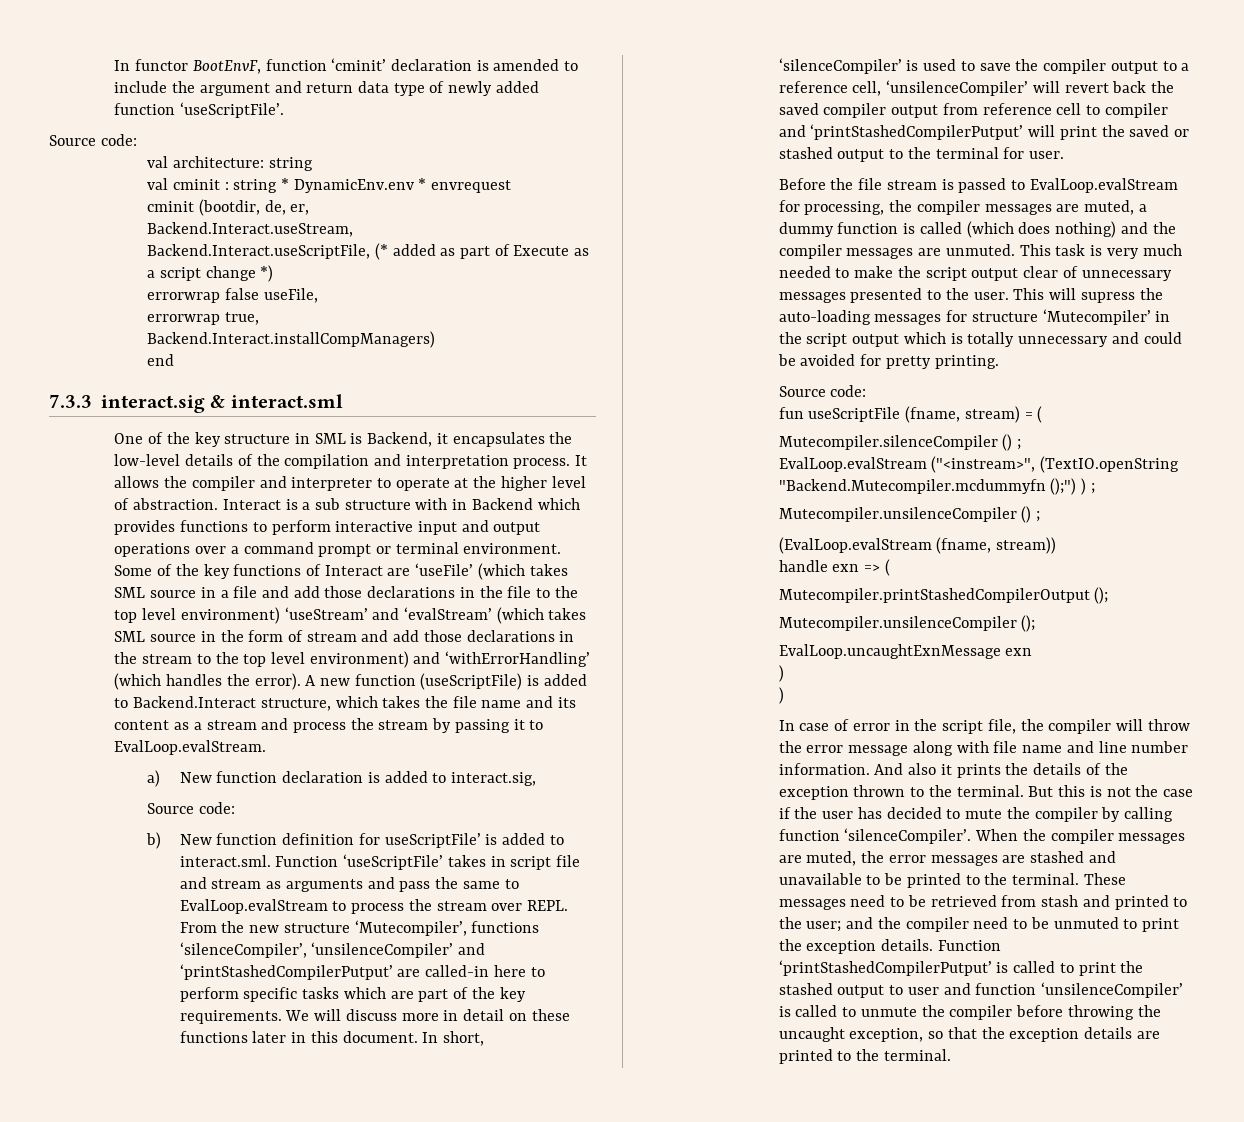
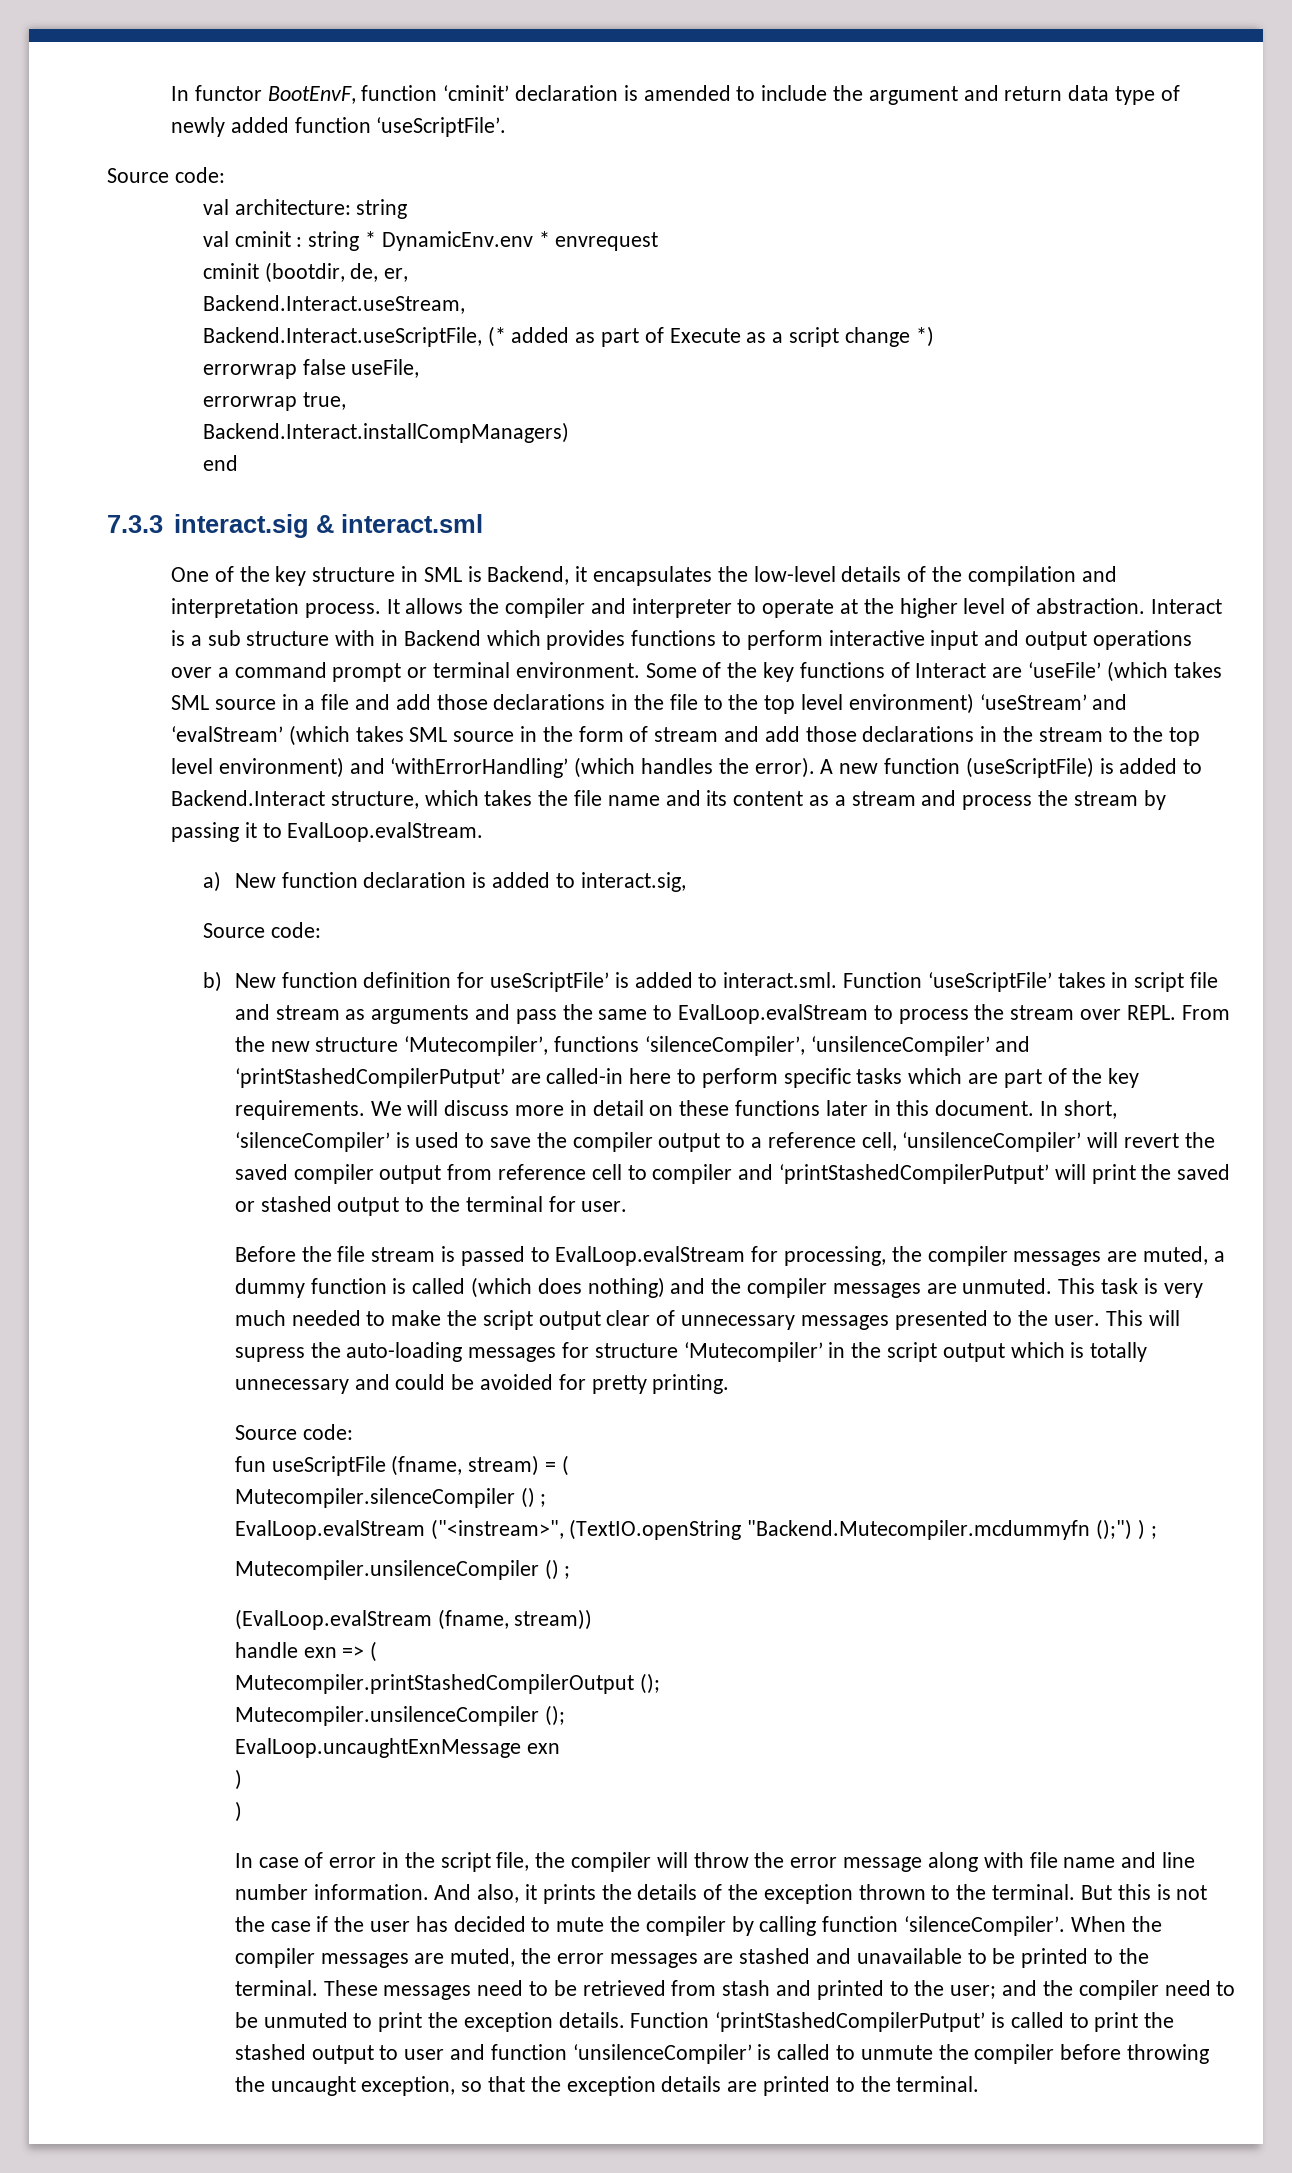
- In short, ‘silenceCompiler’ is used to save the compiler output to a reference cell, ‘unsilenceCompiler’ will revert back the saved compiler output from reference cell to compiler and ‘printStashedCompilerPutput’ will print the saved or stashed output to the terminal for user.
+ In short, ‘silenceCompiler’ is used to save the compiler output to a reference cell, ‘unsilenceCompiler’ will revert the saved compiler output from reference cell to compiler and ‘printStashedCompilerPutput’ will print the saved or stashed output to the terminal for user.
- And also it prints the details of the exception thrown to the terminal.
+ And also, it prints the details of the exception thrown to the terminal.

